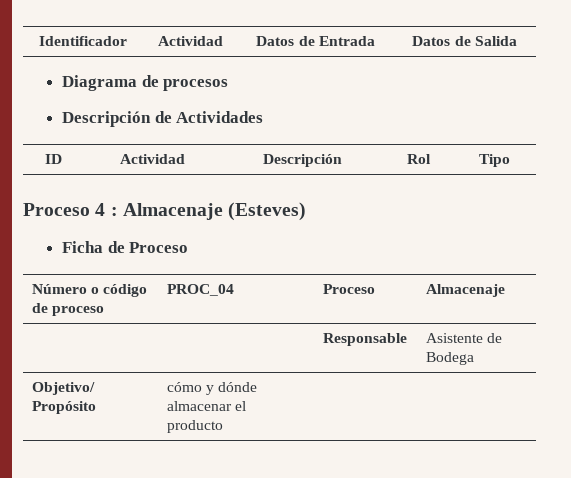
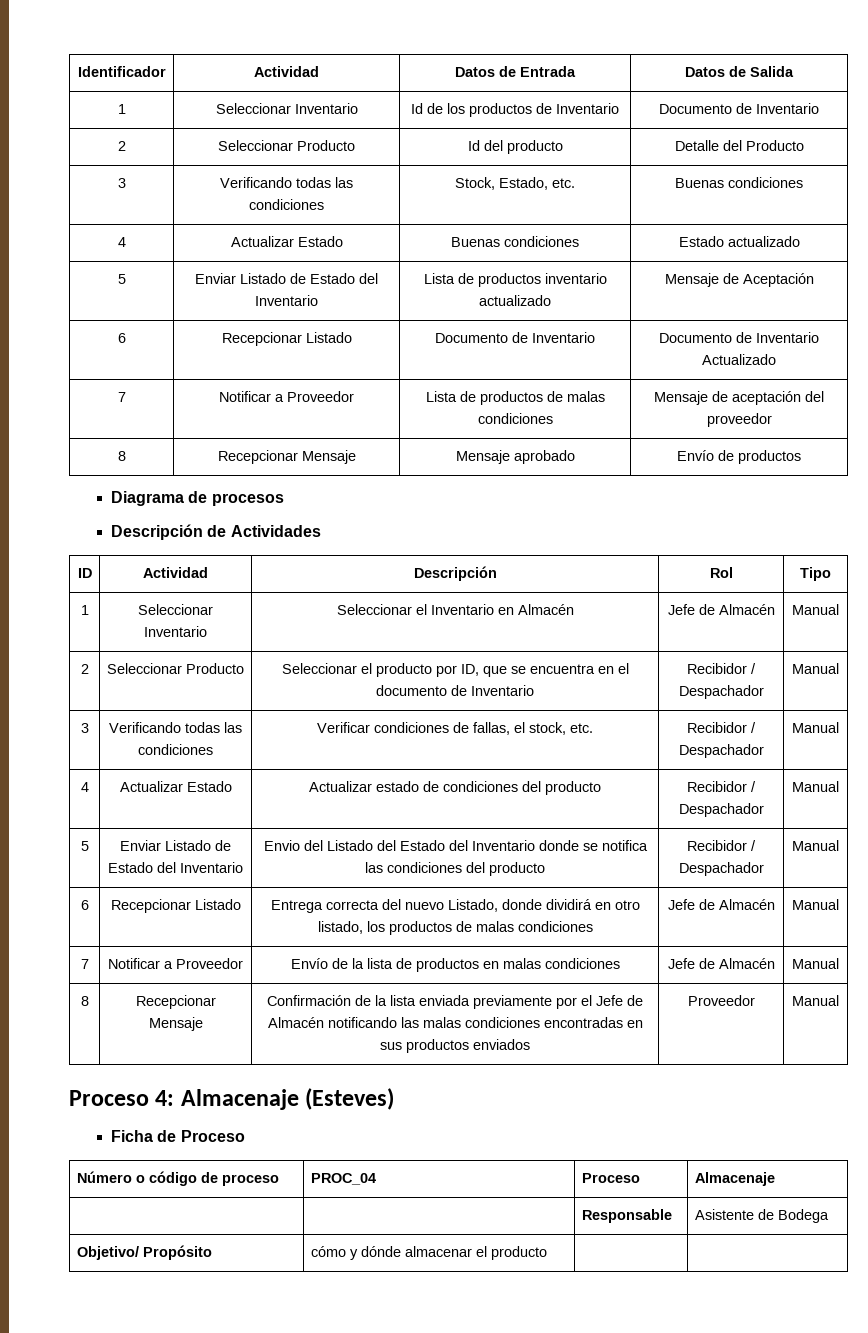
+ 1 | Seleccionar Inventario | Id de los productos de Inventario | Documento de Inventario
+ 2 | Seleccionar Producto | Id del producto | Detalle del Producto
+ 3 | Verificando todas las condiciones | Stock, Estado, etc. | Buenas condiciones
+ 4 | Actualizar Estado | Buenas condiciones | Estado actualizado
+ 5 | Enviar Listado de Estado del Inventario | Lista de productos inventario actualizado | Mensaje de Aceptación
+ 6 | Recepcionar Listado | Documento de Inventario | Documento de Inventario Actualizado
+ 7 | Notificar a Proveedor | Lista de productos de malas condiciones | Mensaje de aceptación del proveedor
+ 8 | Recepcionar Mensaje | Mensaje aprobado | Envío de productos
- Proceso 4 : Almacenaje (Esteves)
+ 1 | Seleccionar Inventario | Seleccionar el Inventario en Almacén | Jefe de Almacén | Manual
+ 2 | Seleccionar Producto | Seleccionar el producto por ID, que se encuentra en el documento de Inventario | Recibidor / Despachador | Manual
+ 3 | Verificando todas las condiciones | Verificar condiciones de fallas, el stock, etc. | Recibidor / Despachador | Manual
+ 4 | Actualizar Estado | Actualizar estado de condiciones del producto | Recibidor / Despachador | Manual
+ 5 | Enviar Listado de Estado del Inventario | Envio del Listado del Estado del Inventario donde se notifica las condiciones del producto | Recibidor / Despachador | Manual
+ 6 | Recepcionar Listado | Entrega correcta del nuevo Listado, donde dividirá en otro listado, los productos de malas condiciones | Jefe de Almacén | Manual
+ 7 | Notificar a Proveedor | Envío de la lista de productos en malas condiciones | Jefe de Almacén | Manual
+ 8 | Recepcionar Mensaje | Confirmación de la lista enviada previamente por el Jefe de Almacén notificando las malas condiciones encontradas en sus productos enviados | Proveedor | Manual
+ Proceso 4: Almacenaje (Esteves)

